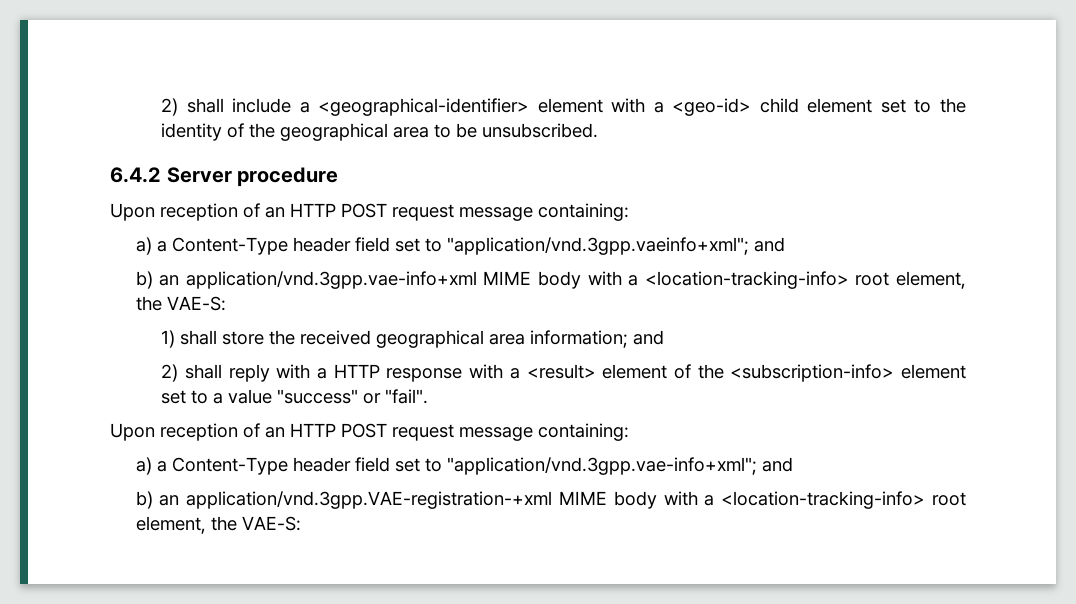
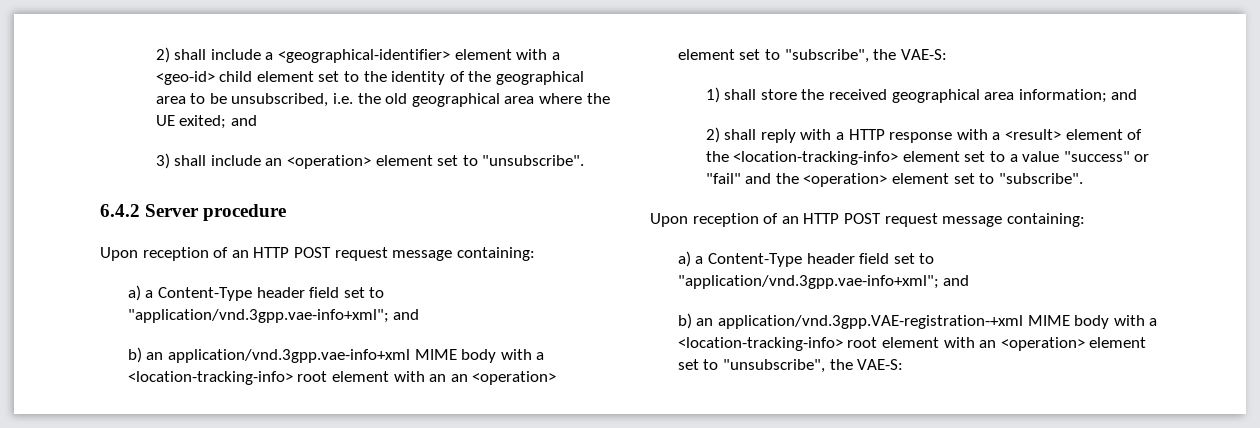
- 2) shall include a <geographical-identifier> element with a <geo-id> child element set to the identity of the geographical area to be unsubscribed.
+ 2) shall include a <geographical-identifier> element with a <geo-id> child element set to the identity of the geographical area to be unsubscribed, i.e. the old geographical area where the UE exited; and
+ 3) shall include an <operation> element set to "unsubscribe".
  6.4.2 Server procedure
  Upon reception of an HTTP POST request message containing:
- a) a Content-Type header field set to "application/vnd.3gpp.vaeinfo+xml"; and
+ a) a Content-Type header field set to "application/vnd.3gpp.vae-info+xml"; and
- b) an application/vnd.3gpp.vae-info+xml MIME body with a <location-tracking-info> root element, the VAE-S:
+ b) an application/vnd.3gpp.vae-info+xml MIME body with a <location-tracking-info> root element with an an <operation> element set to "subscribe", the VAE-S:
- 2) shall reply with a HTTP response with a <result> element of the <subscription-info> element set to a value "success" or "fail".
+ 2) shall reply with a HTTP response with a <result> element of the <location-tracking-info> element set to a value "success" or "fail" and the <operation> element set to "subscribe".
- b) an application/vnd.3gpp.VAE-registration-+xml MIME body with a <location-tracking-info> root element, the VAE-S:
+ b) an application/vnd.3gpp.VAE-registration-+xml MIME body with a <location-tracking-info> root element with an <operation> element set to "unsubscribe", the VAE-S:

